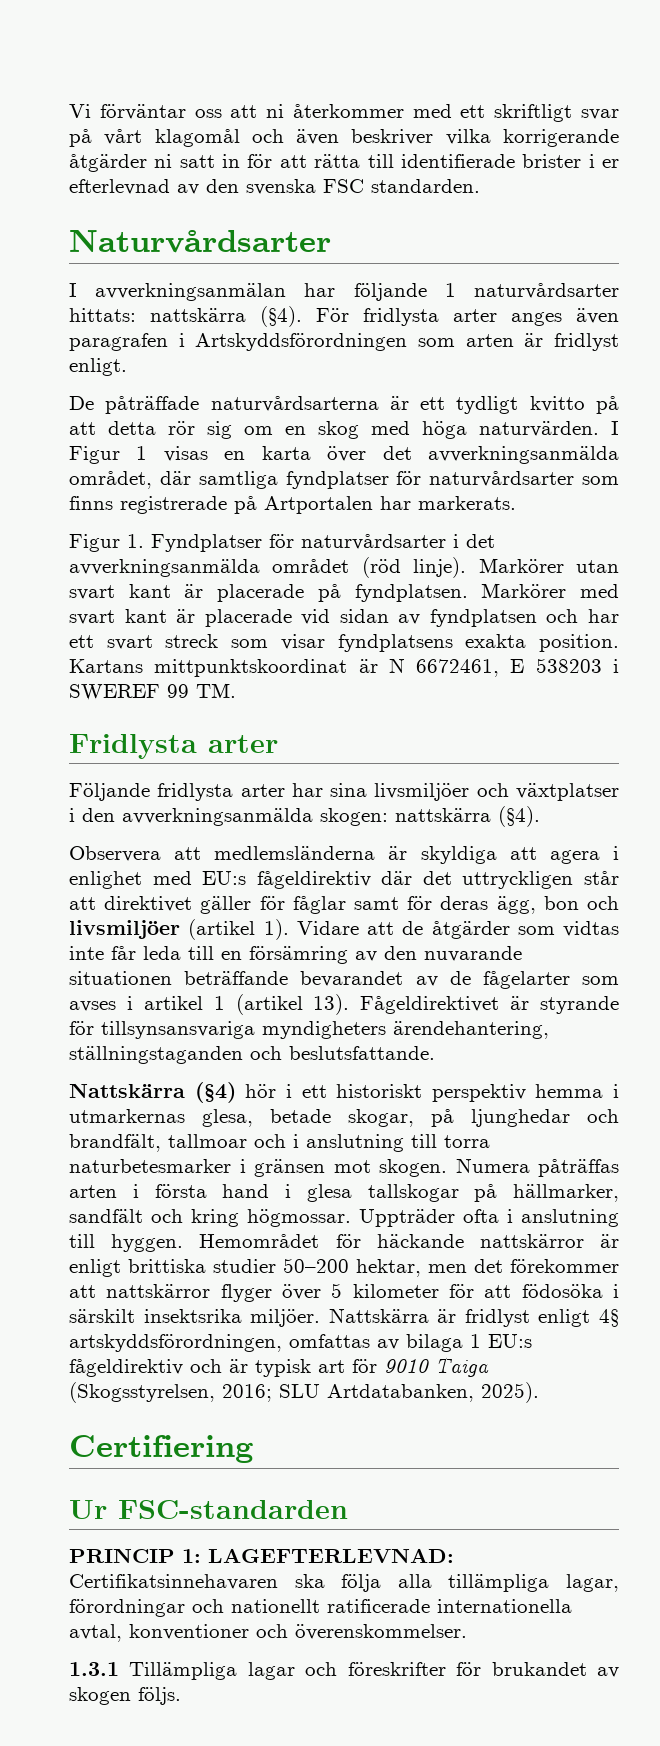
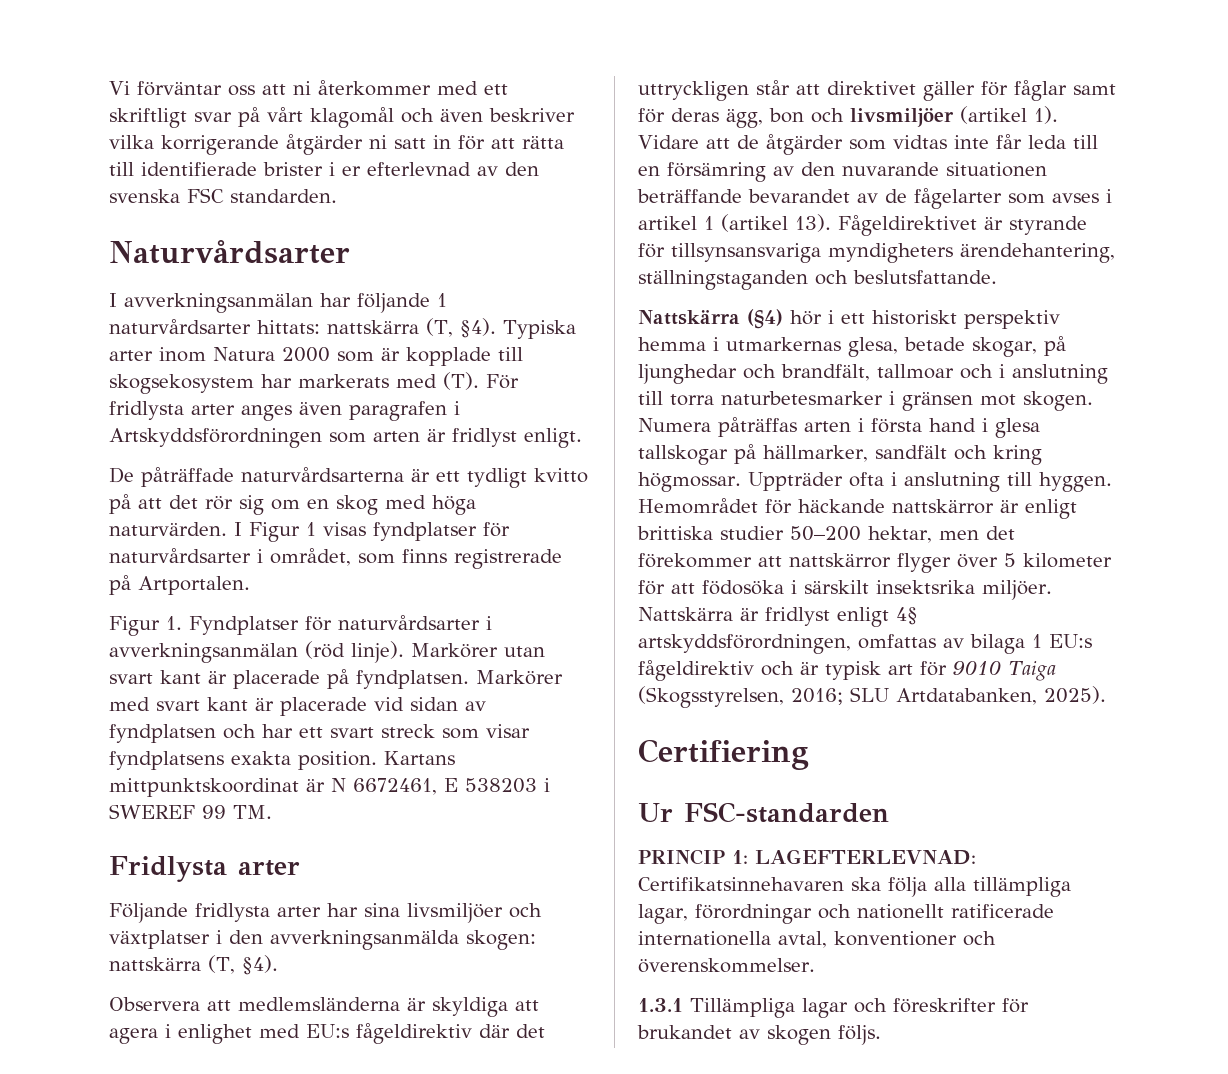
- I avverkningsanmälan har följande 1 naturvårdsarter hittats: nattskärra (§4). För fridlysta arter anges även paragrafen i Artskyddsförordningen som arten är fridlyst enligt.
+ I avverkningsanmälan har följande 1 naturvårdsarter hittats: nattskärra (T, §4). Typiska arter inom Natura 2000 som är kopplade till skogsekosystem har markerats med (T). För fridlysta arter anges även paragrafen i Artskyddsförordningen som arten är fridlyst enligt.
- De påträffade naturvårdsarterna är ett tydligt kvitto på att detta rör sig om en skog med höga naturvärden.
+ De påträffade naturvårdsarterna är ett tydligt kvitto på att det rör sig om en skog med höga naturvärden.
- I Figur 1 visas en karta över det avverkningsanmälda området, där samtliga fyndplatser för naturvårdsarter som finns registrerade på Artportalen har markerats.
+ I Figur 1 visas fyndplatser för naturvårdsarter i området, som finns registrerade på Artportalen.
- Figur 1. Fyndplatser för naturvårdsarter i det avverkningsanmälda området (röd linje).
+ Figur 1. Fyndplatser för naturvårdsarter i avverkningsanmälan (röd linje).
- Följande fridlysta arter har sina livsmiljöer och växtplatser i den avverkningsanmälda skogen: nattskärra (§4).
+ Följande fridlysta arter har sina livsmiljöer och växtplatser i den avverkningsanmälda skogen: nattskärra (T, §4).

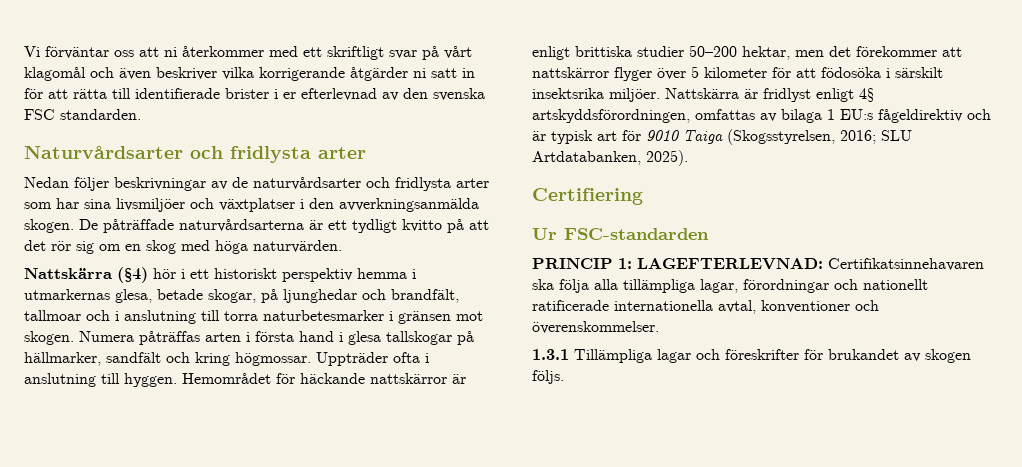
- Naturvårdsarter
- I avverkningsanmälan har följande 1 naturvårdsarter hittats: nattskärra (T, §4). Typiska arter inom Natura 2000 som är kopplade till skogsekosystem har markerats med (T). För fridlysta arter anges även paragrafen i Artskyddsförordningen som arten är fridlyst enligt.
- De påträffade naturvårdsarterna är ett tydligt kvitto på att det rör sig om en skog med höga naturvärden. I Figur 1 visas fyndplatser för naturvårdsarter i området, som finns registrerade på Artportalen.
- Figur 1. Fyndplatser för naturvårdsarter i avverkningsanmälan (röd linje). Markörer utan svart kant är placerade på fyndplatsen. Markörer med svart kant är placerade vid sidan av fyndplatsen och har ett svart streck som visar fyndplatsens exakta position. Kartans mittpunktskoordinat är N 6672461, E 538203 i SWEREF 99 TM.
- Fridlysta arter
- Följande fridlysta arter har sina livsmiljöer och växtplatser i den avverkningsanmälda skogen: nattskärra (T, §4).
- Observera att medlemsländerna är skyldiga att agera i enlighet med EU:s fågeldirektiv där det uttryckligen står att direktivet gäller för fåglar samt för deras ägg, bon och livsmiljöer (artikel 1). Vidare att de åtgärder som vidtas inte får leda till en försämring av den nuvarande situationen beträffande bevarandet av de fågelarter som avses i artikel 1 (artikel 13). Fågeldirektivet är styrande för tillsynsansvariga myndigheters ärendehantering, ställningstaganden och beslutsfattande.
+ Naturvårdsarter och fridlysta arter
+ Nedan följer beskrivningar av de naturvårdsarter och fridlysta arter som har sina livsmiljöer och växtplatser i den avverkningsanmälda skogen. De påträffade naturvårdsarterna är ett tydligt kvitto på att det rör sig om en skog med höga naturvärden.

